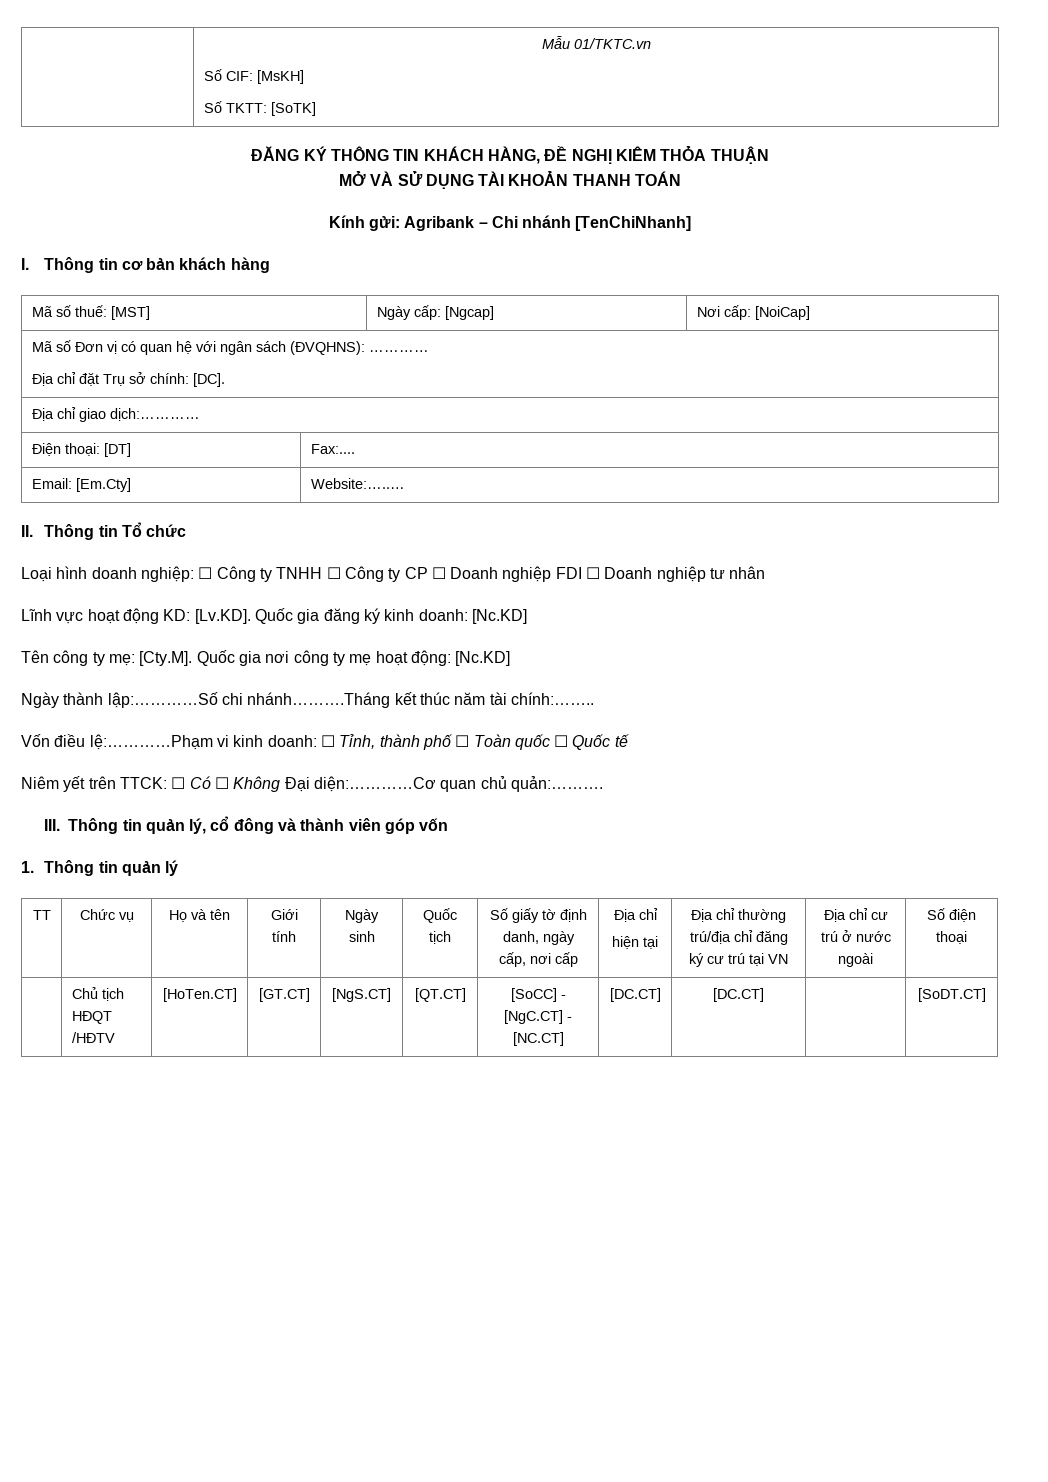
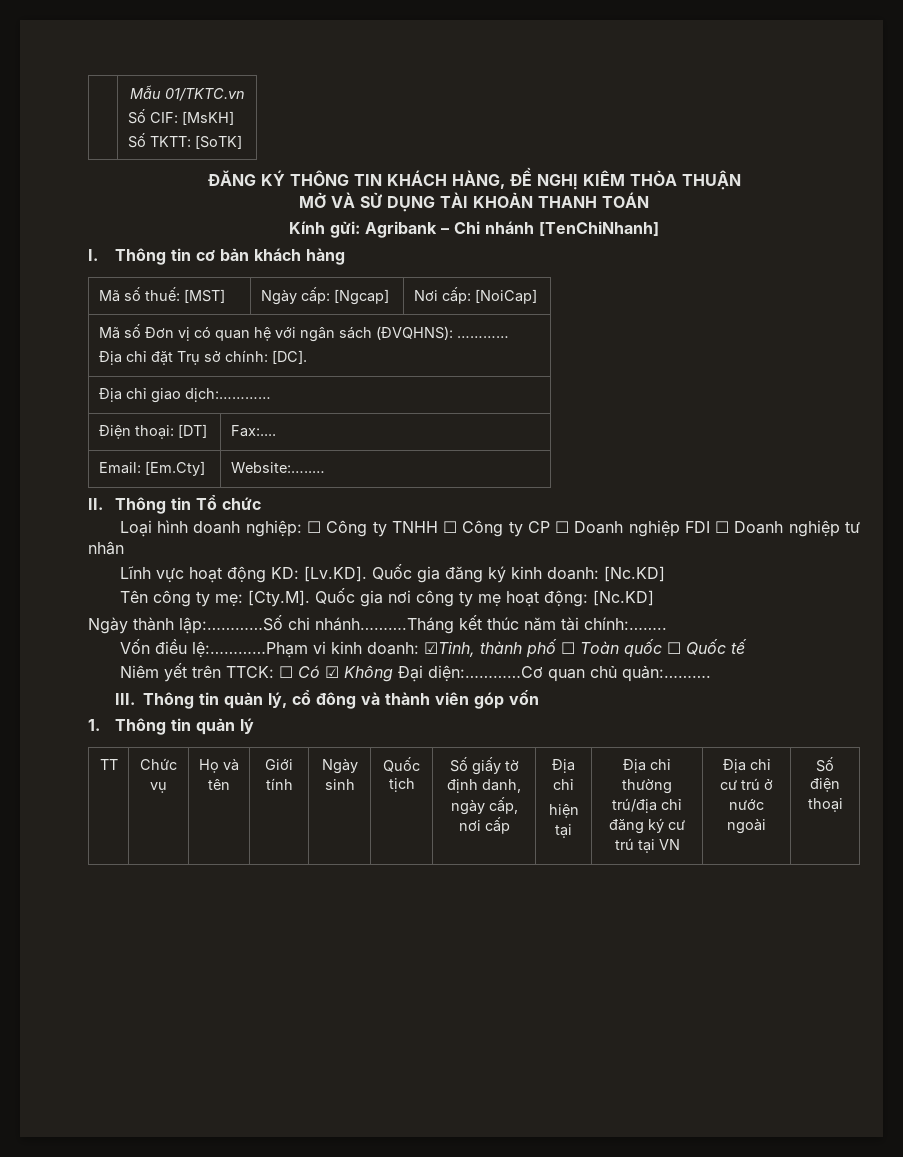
- Vốn điều lệ:…………Phạm vi kinh doanh: ☐ Tỉnh, thành phố ☐ Toàn quốc ☐ Quốc tế
+ Vốn điều lệ:…………Phạm vi kinh doanh: ☑Tỉnh, thành phố ☐ Toàn quốc ☐ Quốc tế
- Niêm yết trên TTCK: ☐ Có ☐ Không Đại diện:…………Cơ quan chủ quản:……….
+ Niêm yết trên TTCK: ☐ Có ☑ Không Đại diện:…………Cơ quan chủ quản:……….
- | Chủ tịch HĐQT /HĐTV | [HoTen.CT] | [GT.CT] | [NgS.CT] | [QT.CT] | [SoCC] - [NgC.CT] - [NC.CT] | [DC.CT] | [DC.CT] | | [SoDT.CT]

